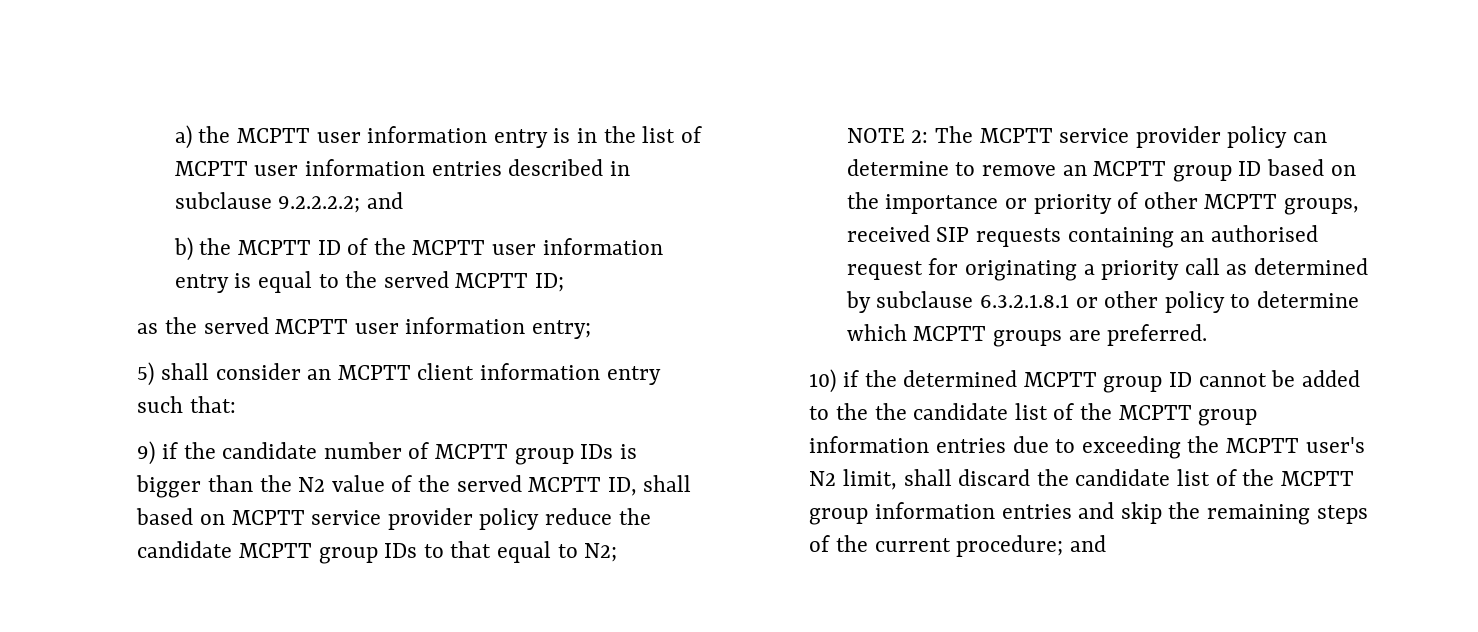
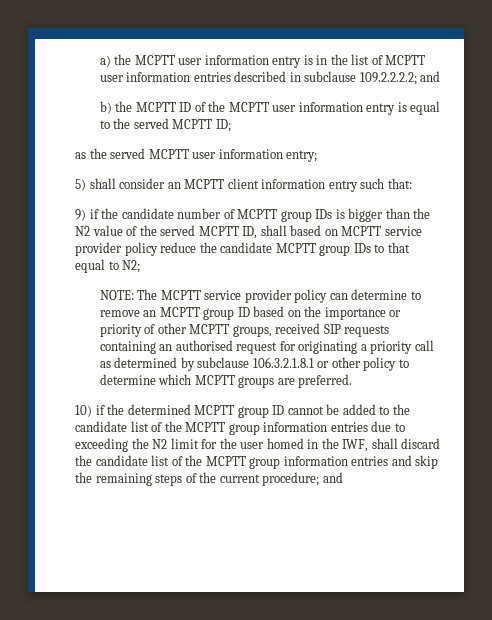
- a) the MCPTT user information entry is in the list of MCPTT user information entries described in subclause 9.2.2.2.2; and
+ a) the MCPTT user information entry is in the list of MCPTT user information entries described in subclause 109.2.2.2.2; and
- NOTE 2: The MCPTT service provider policy can determine to remove an MCPTT group ID based on the importance or priority of other MCPTT groups, received SIP requests containing an authorised request for originating a priority call as determined by subclause 6.3.2.1.8.1 or other policy to determine which MCPTT groups are preferred.
+ NOTE: The MCPTT service provider policy can determine to remove an MCPTT group ID based on the importance or priority of other MCPTT groups, received SIP requests containing an authorised request for originating a priority call as determined by subclause 106.3.2.1.8.1 or other policy to determine which MCPTT groups are preferred.
- 10) if the determined MCPTT group ID cannot be added to the the candidate list of the MCPTT group information entries due to exceeding the MCPTT user's N2 limit, shall discard the candidate list of the MCPTT group information entries and skip the remaining steps of the current procedure; and
+ 10) if the determined MCPTT group ID cannot be added to the candidate list of the MCPTT group information entries due to exceeding the N2 limit for the user homed in the IWF, shall discard the candidate list of the MCPTT group information entries and skip the remaining steps of the current procedure; and

